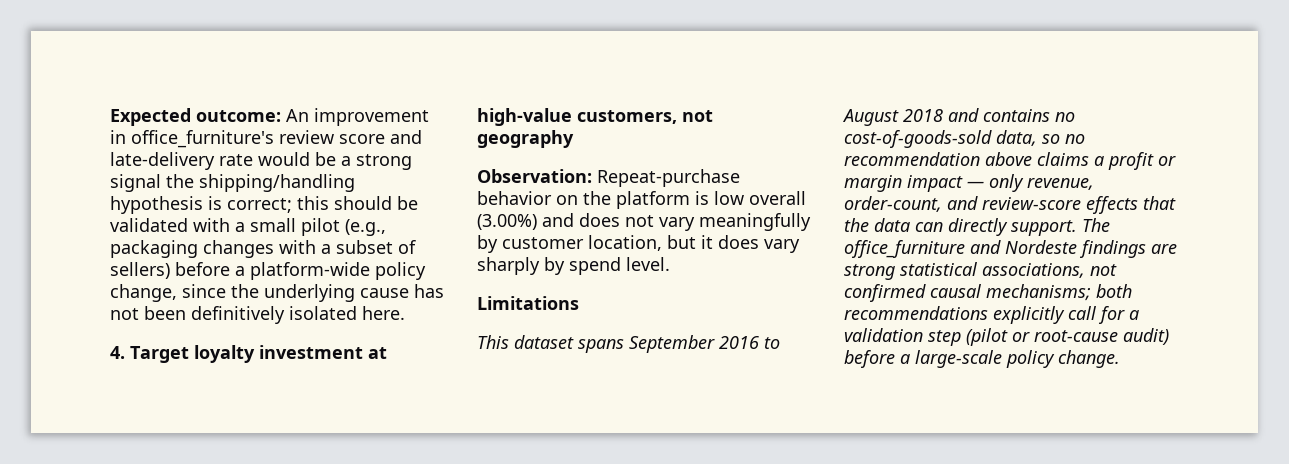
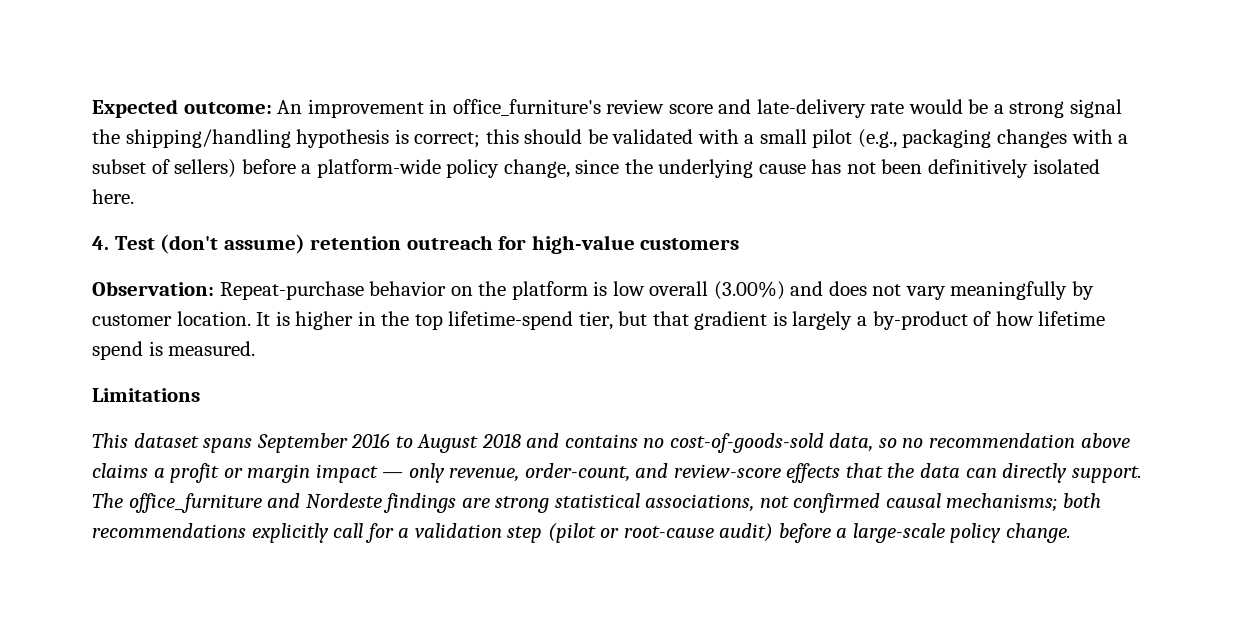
- 4. Target loyalty investment at high-value customers, not geography
+ 4. Test (don't assume) retention outreach for high-value customers
- Observation: Repeat-purchase behavior on the platform is low overall (3.00%) and does not vary meaningfully by customer location, but it does vary sharply by spend level.
+ Observation: Repeat-purchase behavior on the platform is low overall (3.00%) and does not vary meaningfully by customer location. It is higher in the top lifetime-spend tier, but that gradient is largely a by-product of how lifetime spend is measured.

